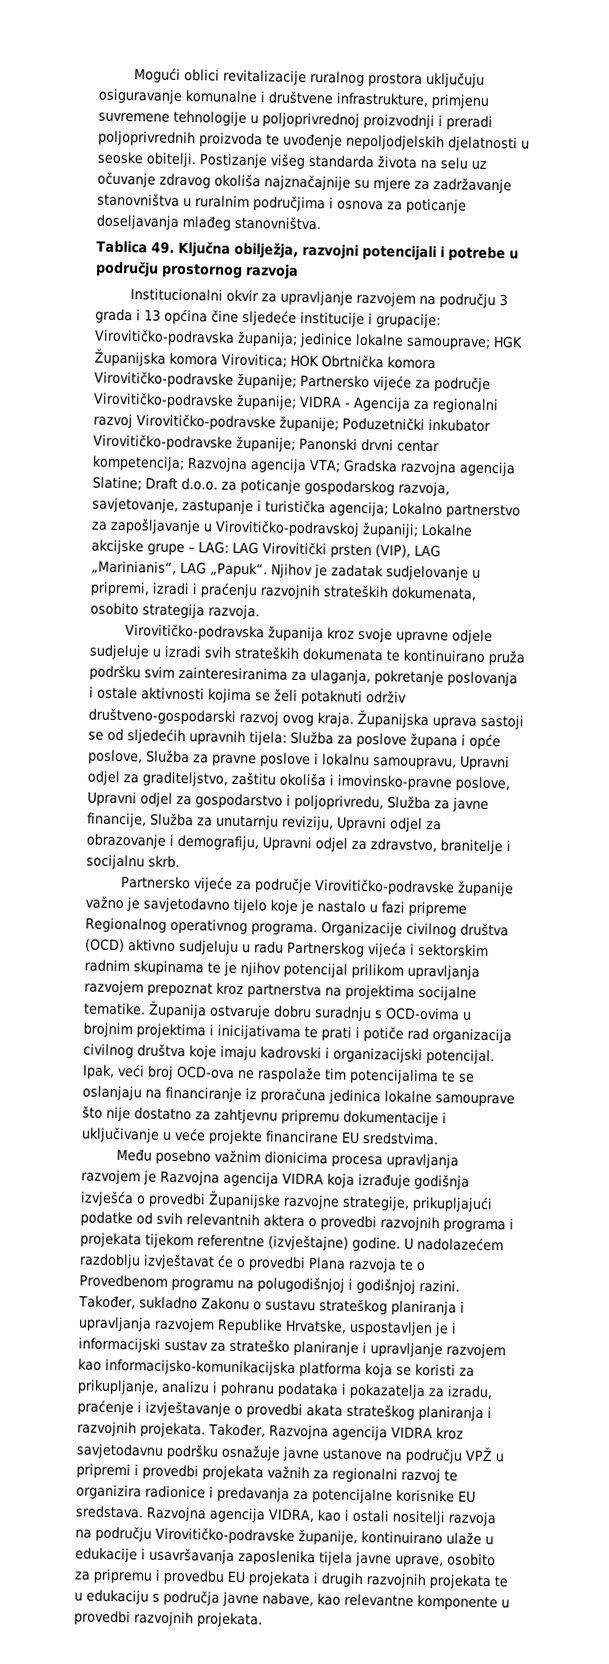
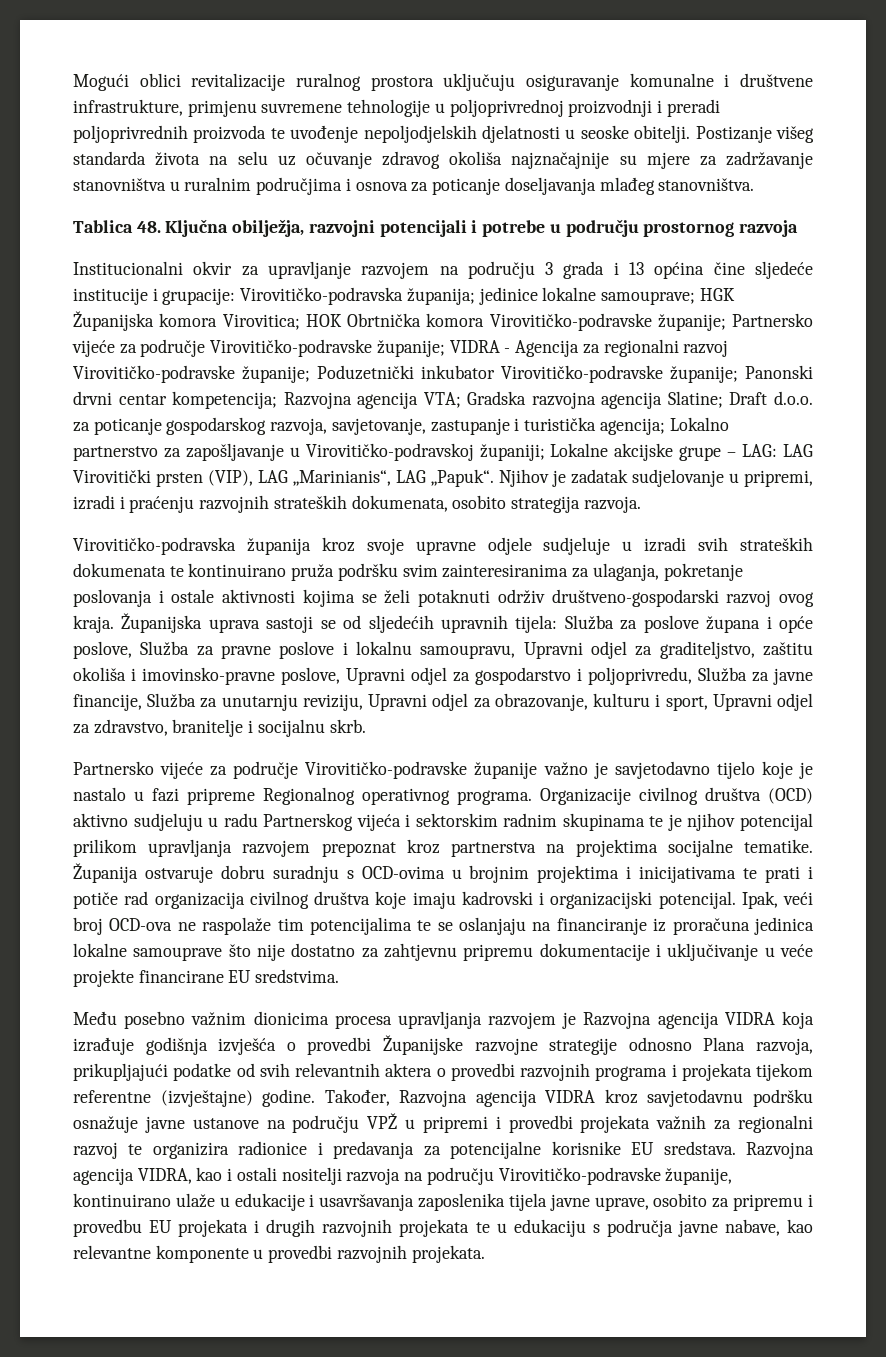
- Tablica 49. Ključna obilježja, razvojni potencijali i potrebe u području prostornog razvoja
+ Tablica 48. Ključna obilježja, razvojni potencijali i potrebe u području prostornog razvoja
- Županijska uprava sastoji se od sljedećih upravnih tijela: Služba za poslove župana i opće poslove, Služba za pravne poslove i lokalnu samoupravu, Upravni odjel za graditeljstvo, zaštitu okoliša i imovinsko-pravne poslove, Upravni odjel za gospodarstvo i poljoprivredu, Služba za javne financije, Služba za unutarnju reviziju, Upravni odjel za obrazovanje i demografiju, Upravni odjel za zdravstvo, branitelje i socijalnu skrb.
+ Županijska uprava sastoji se od sljedećih upravnih tijela: Služba za poslove župana i opće poslove, Služba za pravne poslove i lokalnu samoupravu, Upravni odjel za graditeljstvo, zaštitu okoliša i imovinsko-pravne poslove, Upravni odjel za gospodarstvo i poljoprivredu, Služba za javne financije, Služba za unutarnju reviziju, Upravni odjel za obrazovanje, kulturu i sport, Upravni odjel za zdravstvo, branitelje i socijalnu skrb.
- Među posebno važnim dionicima procesa upravljanja razvojem je Razvojna agencija VIDRA koja izrađuje godišnja izvješća o provedbi Županijske razvojne strategije, prikupljajući podatke od svih relevantnih aktera o provedbi razvojnih programa i projekata tijekom referentne (izvještajne) godine.
+ Među posebno važnim dionicima procesa upravljanja razvojem je Razvojna agencija VIDRA koja izrađuje godišnja izvješća o provedbi Županijske razvojne strategije odnosno Plana razvoja, prikupljajući podatke od svih relevantnih aktera o provedbi razvojnih programa i projekata tijekom referentne (izvještajne) godine.
- U nadolazećem razdoblju izvještavat će o provedbi Plana razvoja te o Provedbenom programu na polugodišnjoj i godišnjoj razini. Također, sukladno Zakonu o sustavu strateškog planiranja i upravljanja razvojem Republike Hrvatske, uspostavljen je i informacijski sustav za strateško planiranje i upravljanje razvojem kao informacijsko-komunikacijska platforma koja se koristi za prikupljanje, analizu i pohranu podataka i pokazatelja za izradu, praćenje i izvještavanje o provedbi akata strateškog planiranja i razvojnih projekata.

